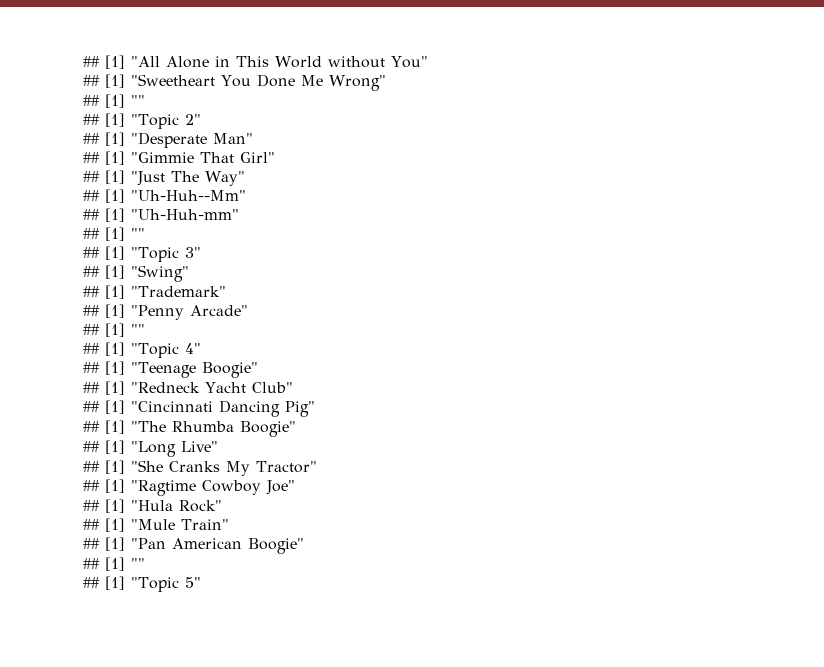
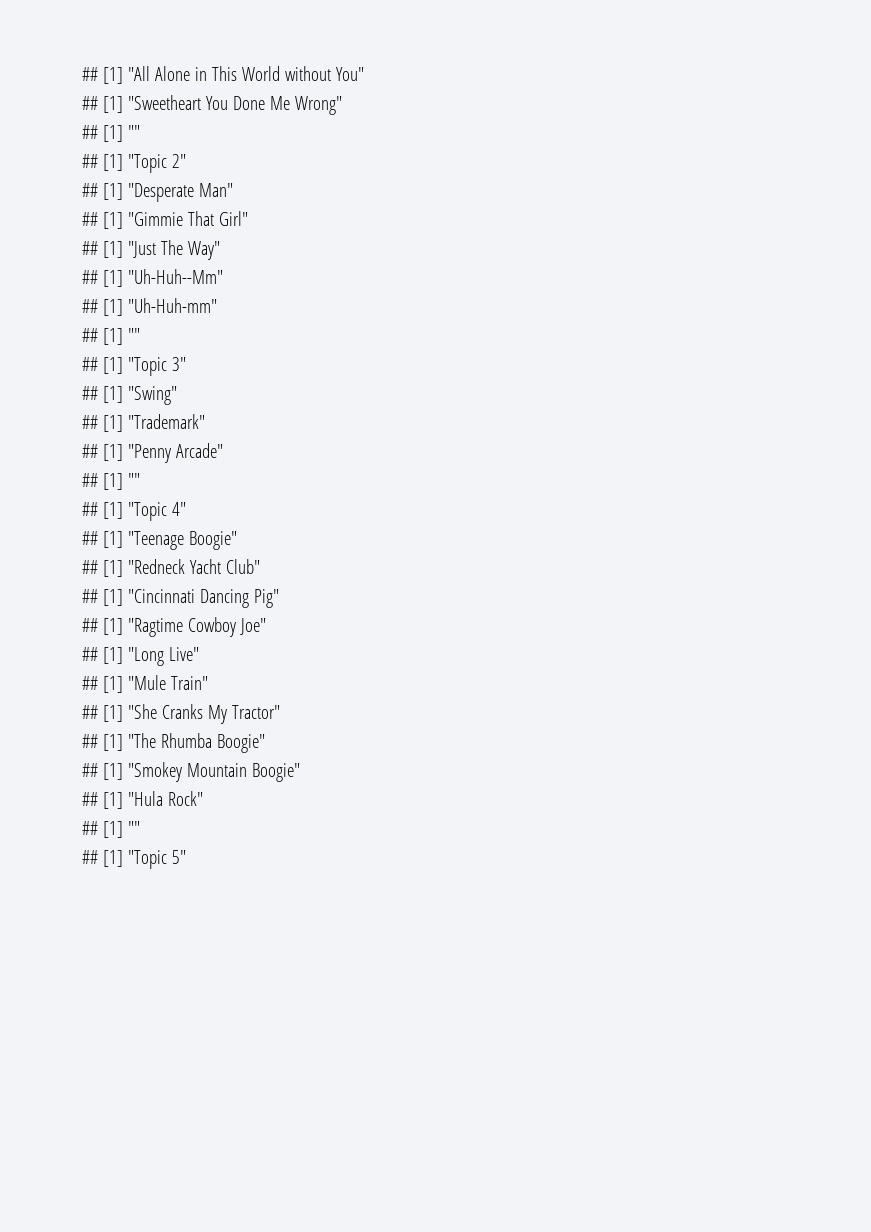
- ## [1] "The Rhumba Boogie"
+ ## [1] "Ragtime Cowboy Joe"
+ ## [1] "Mule Train"
- ## [1] "Ragtime Cowboy Joe"
+ ## [1] "The Rhumba Boogie"
+ ## [1] "Smokey Mountain Boogie"
  ## [1] "Hula Rock"
- ## [1] "Mule Train"
- ## [1] "Pan American Boogie"

